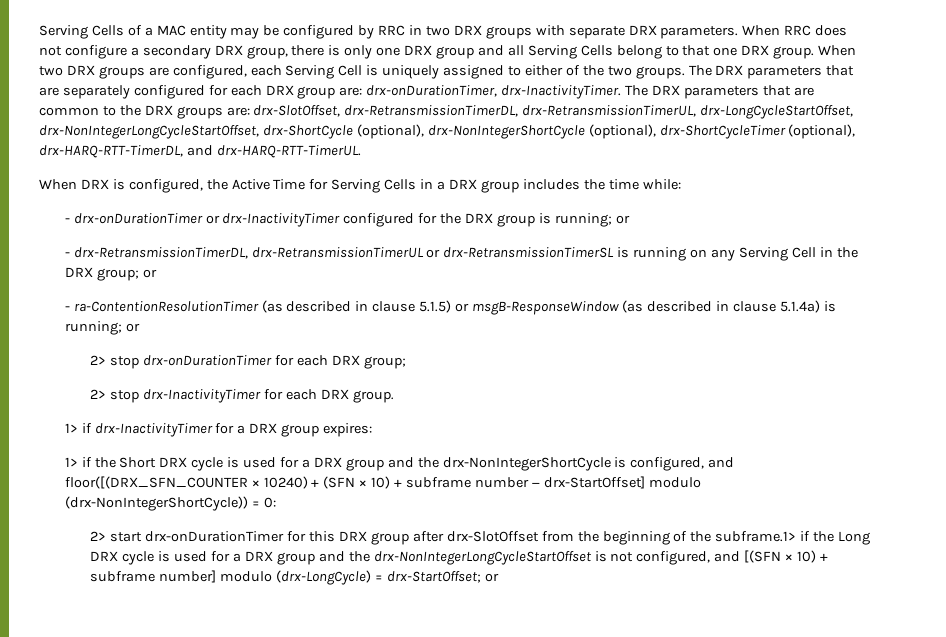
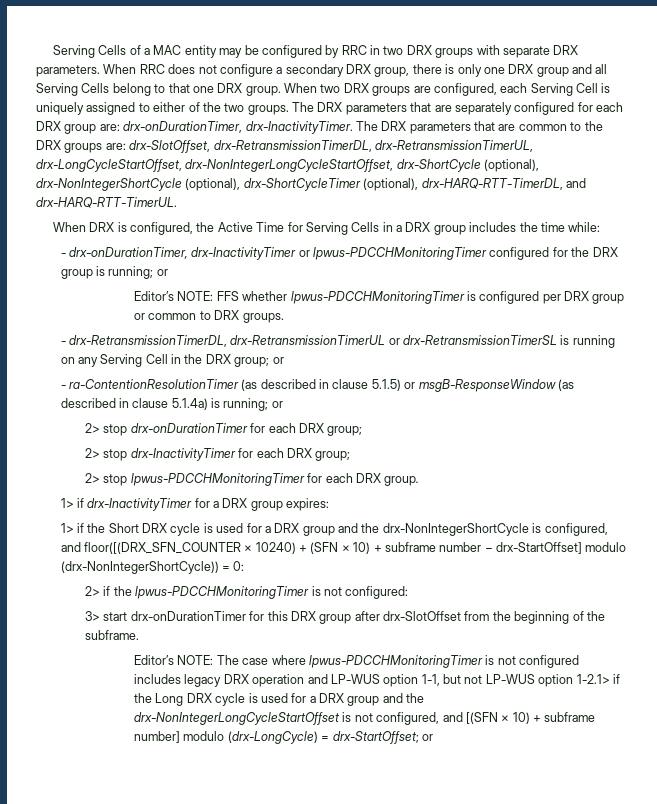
- - drx-onDurationTimer or drx-InactivityTimer configured for the DRX group is running; or
+ - drx-onDurationTimer, drx-InactivityTimer or lpwus-PDCCHMonitoringTimer configured for the DRX group is running; or
+ Editor’s NOTE: FFS whether lpwus-PDCCHMonitoringTimer is configured per DRX group or common to DRX groups.
- 2> stop drx-InactivityTimer for each DRX group.
+ 2> stop drx-InactivityTimer for each DRX group;
+ 2> stop lpwus-PDCCHMonitoringTimer for each DRX group.
- 2> start drx-onDurationTimer for this DRX group after drx-SlotOffset from the beginning of the subframe.1> if the Long DRX cycle is used for a DRX group and the drx-NonIntegerLongCycleStartOffset is not configured, and [(SFN × 10) + subframe number] modulo (drx-LongCycle) = drx-StartOffset; or
+ 2> if the lpwus-PDCCHMonitoringTimer is not configured:
+ 3> start drx-onDurationTimer for this DRX group after drx-SlotOffset from the beginning of the subframe.
+ Editor’s NOTE: The case where lpwus-PDCCHMonitoringTimer is not configured includes legacy DRX operation and LP-WUS option 1-1, but not LP-WUS option 1-2.1> if the Long DRX cycle is used for a DRX group and the drx-NonIntegerLongCycleStartOffset is not configured, and [(SFN × 10) + subframe number] modulo (drx-LongCycle) = drx-StartOffset; or

